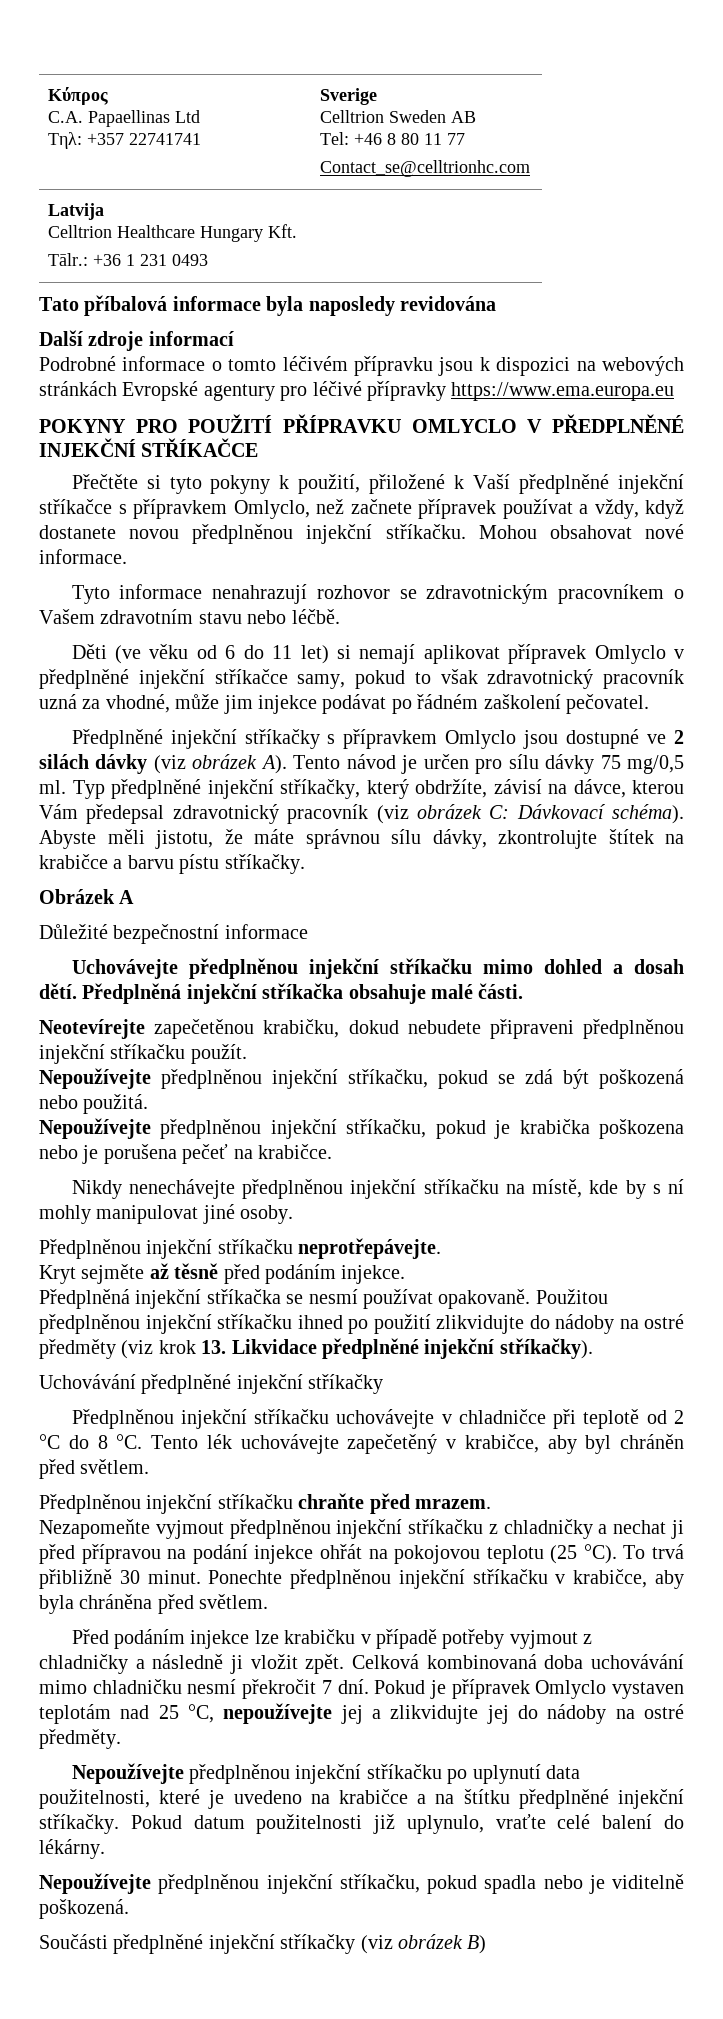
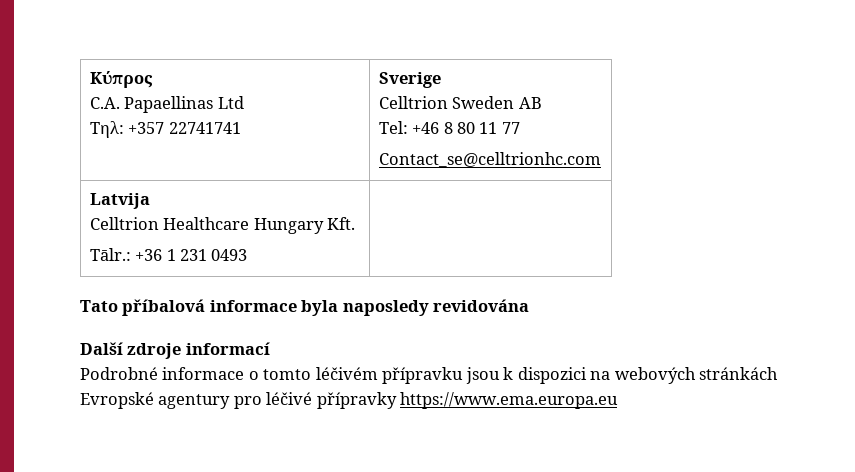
- POKYNY PRO POUŽITÍ PŘÍPRAVKU OMLYCLO V PŘEDPLNĚNÉ INJEKČNÍ STŘÍKAČCE
- Přečtěte si tyto pokyny k použití, přiložené k Vaší předplněné injekční stříkačce s přípravkem Omlyclo, než začnete přípravek používat a vždy, když dostanete novou předplněnou injekční stříkačku. Mohou obsahovat nové informace.
- Tyto informace nenahrazují rozhovor se zdravotnickým pracovníkem o Vašem zdravotním stavu nebo léčbě.
- Děti (ve věku od 6 do 11 let) si nemají aplikovat přípravek Omlyclo v předplněné injekční stříkačce samy, pokud to však zdravotnický pracovník uzná za vhodné, může jim injekce podávat po řádném zaškolení pečovatel.
- Předplněné injekční stříkačky s přípravkem Omlyclo jsou dostupné ve 2 silách dávky (viz obrázek A). Tento návod je určen pro sílu dávky 75 mg/0,5 ml. Typ předplněné injekční stříkačky, který obdržíte, závisí na dávce, kterou Vám předepsal zdravotnický pracovník (viz obrázek C: Dávkovací schéma). Abyste měli jistotu, že máte správnou sílu dávky, zkontrolujte štítek na krabičce a barvu pístu stříkačky.
- Obrázek A
- Důležité bezpečnostní informace
- Uchovávejte předplněnou injekční stříkačku mimo dohled a dosah dětí. Předplněná injekční stříkačka obsahuje malé části.
- Neotevírejte zapečetěnou krabičku, dokud nebudete připraveni předplněnou injekční stříkačku použít.
- Nepoužívejte předplněnou injekční stříkačku, pokud se zdá být poškozená nebo použitá.
- Nepoužívejte předplněnou injekční stříkačku, pokud je krabička poškozena nebo je porušena pečeť na krabičce.
- Nikdy nenechávejte předplněnou injekční stříkačku na místě, kde by s ní mohly manipulovat jiné osoby.
- Předplněnou injekční stříkačku neprotřepávejte.
- Kryt sejměte až těsně před podáním injekce.
- Předplněná injekční stříkačka se nesmí používat opakovaně. Použitou předplněnou injekční stříkačku ihned po použití zlikvidujte do nádoby na ostré předměty (viz krok 13. Likvidace předplněné injekční stříkačky).
- Uchovávání předplněné injekční stříkačky
- Předplněnou injekční stříkačku uchovávejte v chladničce při teplotě od 2 °C do 8 °C. Tento lék uchovávejte zapečetěný v krabičce, aby byl chráněn před světlem.
- Předplněnou injekční stříkačku chraňte před mrazem.
- Nezapomeňte vyjmout předplněnou injekční stříkačku z chladničky a nechat ji před přípravou na podání injekce ohřát na pokojovou teplotu (25 °C). To trvá přibližně 30 minut. Ponechte předplněnou injekční stříkačku v krabičce, aby byla chráněna před světlem.
- Před podáním injekce lze krabičku v případě potřeby vyjmout z chladničky a následně ji vložit zpět. Celková kombinovaná doba uchovávání mimo chladničku nesmí překročit 7 dní. Pokud je přípravek Omlyclo vystaven teplotám nad 25 °C, nepoužívejte jej a zlikvidujte jej do nádoby na ostré předměty.
- Nepoužívejte předplněnou injekční stříkačku po uplynutí data použitelnosti, které je uvedeno na krabičce a na štítku předplněné injekční stříkačky. Pokud datum použitelnosti již uplynulo, vraťte celé balení do lékárny.
- Nepoužívejte předplněnou injekční stříkačku, pokud spadla nebo je viditelně poškozená.
- Součásti předplněné injekční stříkačky (viz obrázek B)

